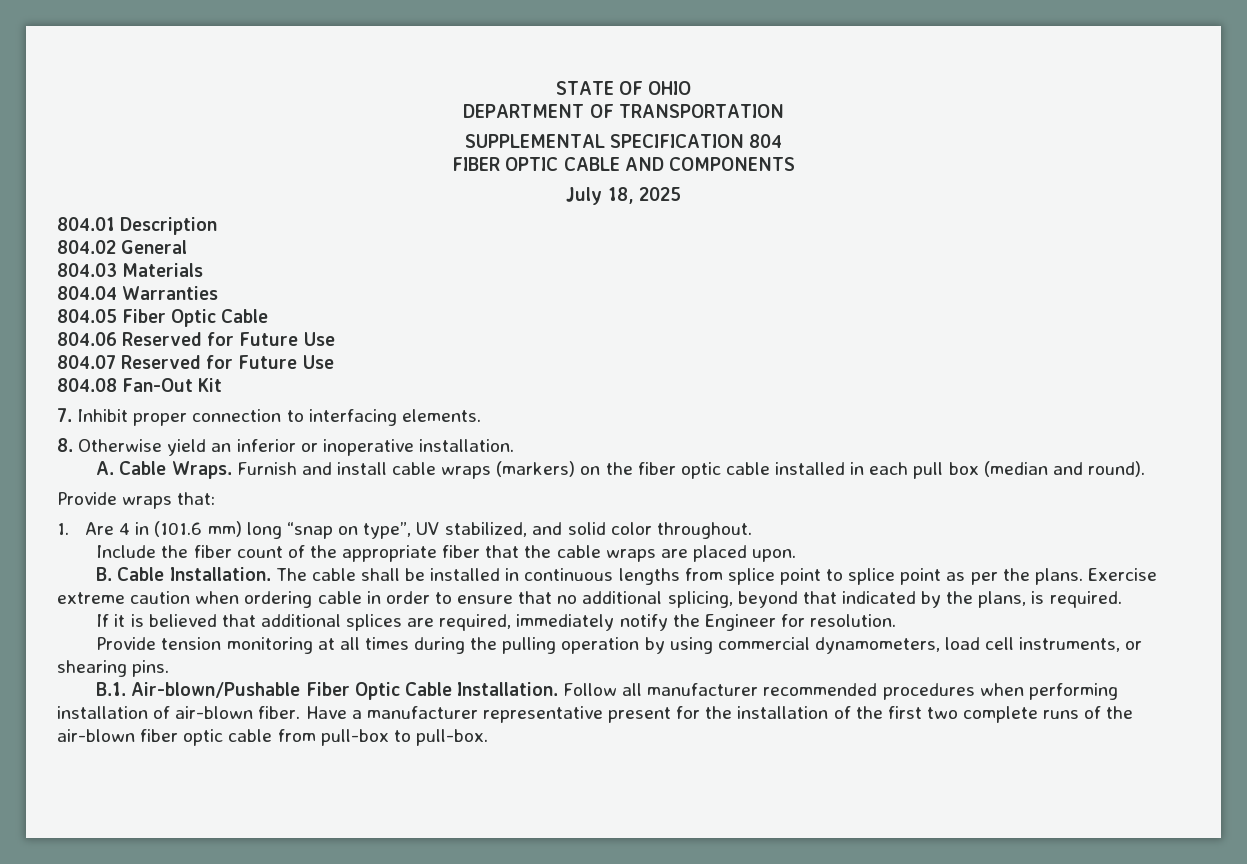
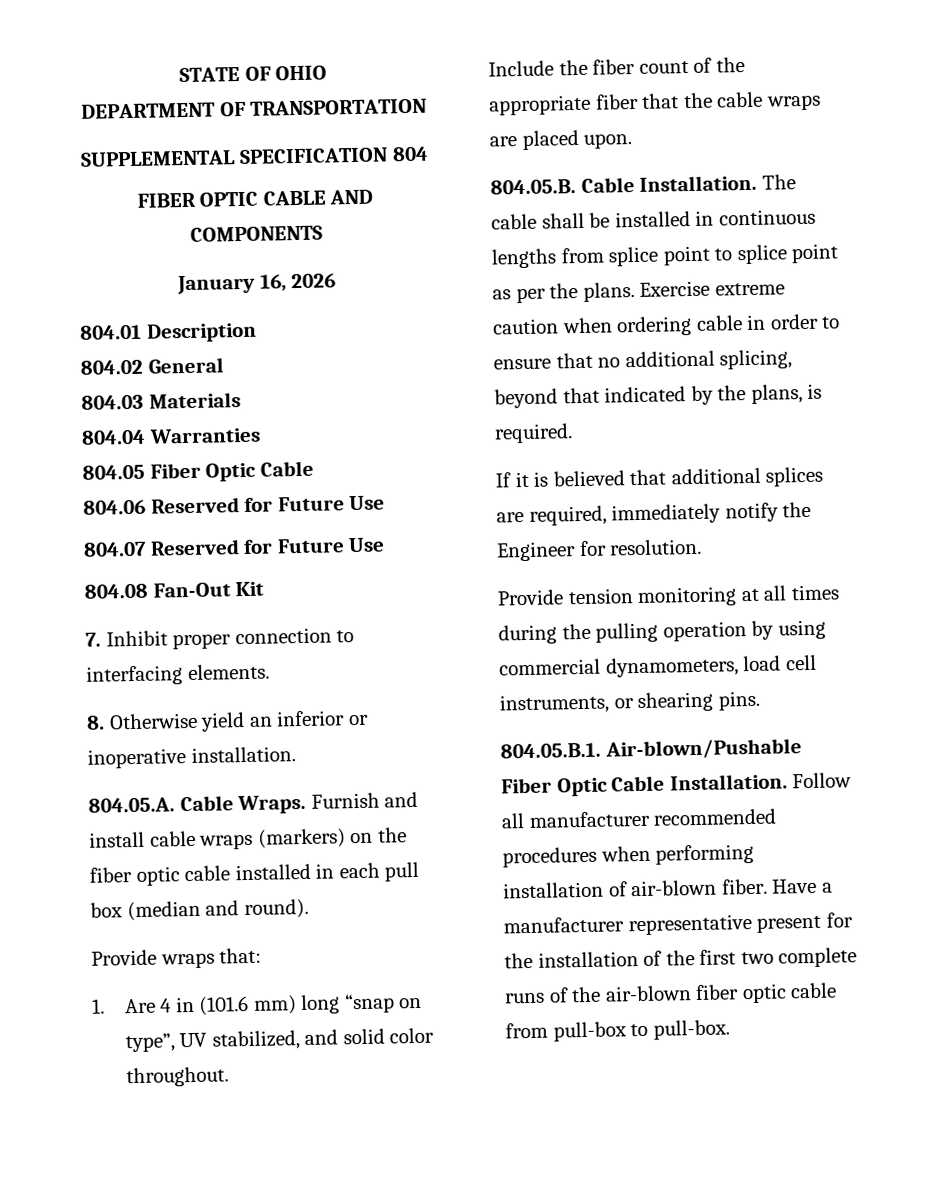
- July 18, 2025
+ January 16, 2026
- A. Cable Wraps.
+ 804.05.A. Cable Wraps.
- B. Cable Installation.
+ 804.05.B. Cable Installation.
- B.1. Air-blown/Pushable Fiber Optic Cable Installation.
+ 804.05.B.1. Air-blown/Pushable Fiber Optic Cable Installation.

